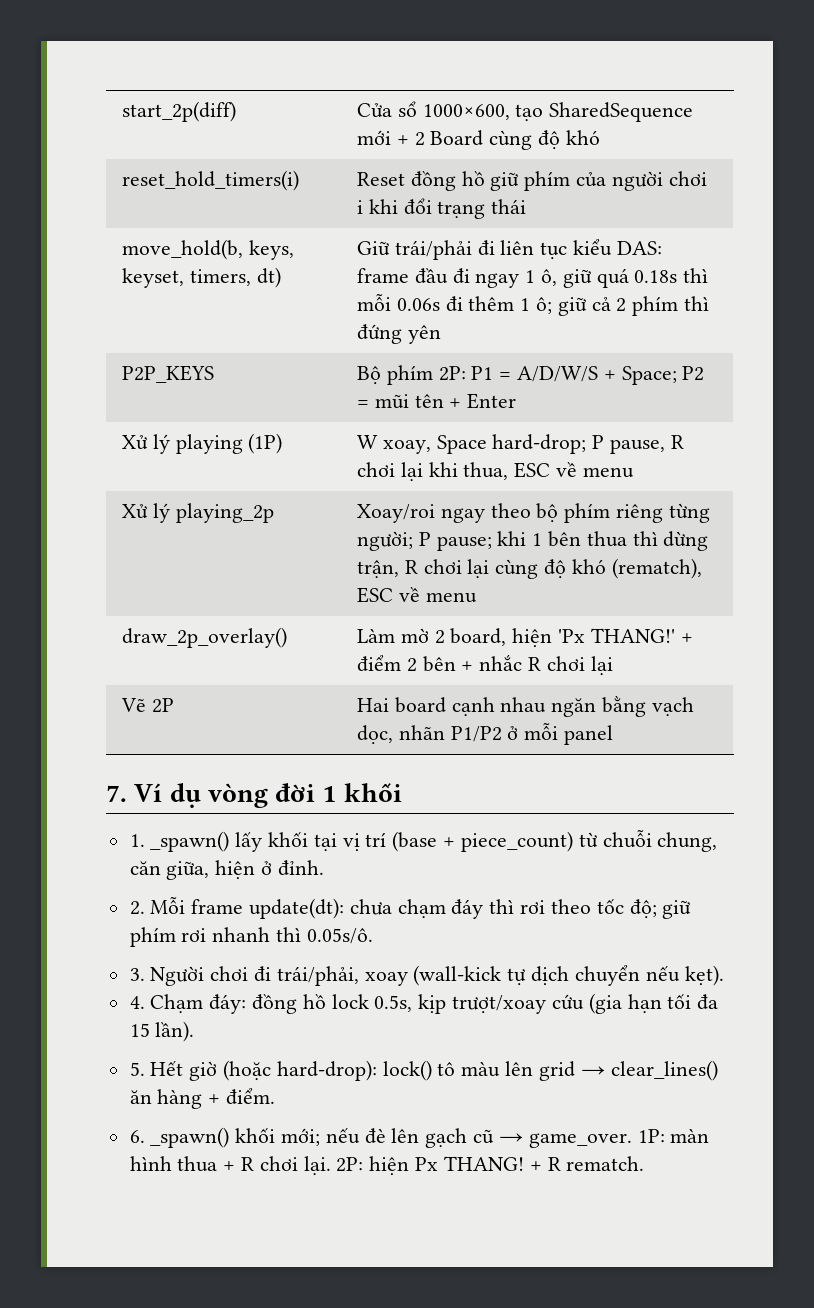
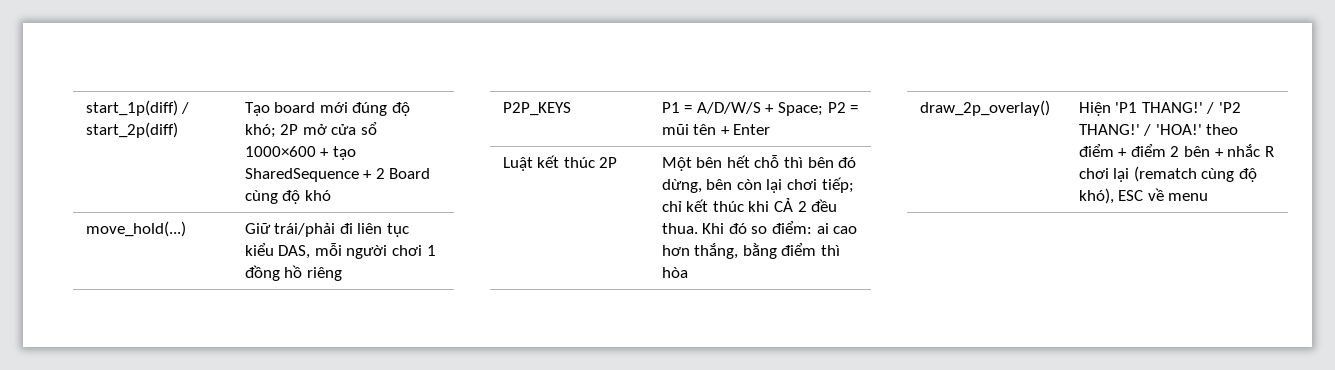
- start_2p(diff) | Cửa sổ 1000×600, tạo SharedSequence mới + 2 Board cùng độ khó
+ start_1p(diff) / start_2p(diff) | Tạo board mới đúng độ khó; 2P mở cửa sổ 1000×600 + tạo SharedSequence + 2 Board cùng độ khó
- reset_hold_timers(i) | Reset đồng hồ giữ phím của người chơi i khi đổi trạng thái
- move_hold(b, keys, keyset, timers, dt) | Giữ trái/phải đi liên tục kiểu DAS: frame đầu đi ngay 1 ô, giữ quá 0.18s thì mỗi 0.06s đi thêm 1 ô; giữ cả 2 phím thì đứng yên
- P2P_KEYS | Bộ phím 2P: P1 = A/D/W/S + Space; P2 = mũi tên + Enter
+ move_hold(...) | Giữ trái/phải đi liên tục kiểu DAS, mỗi người chơi 1 đồng hồ riêng
+ P2P_KEYS | P1 = A/D/W/S + Space; P2 = mũi tên + Enter
- Xử lý playing (1P) | W xoay, Space hard-drop; P pause, R chơi lại khi thua, ESC về menu
- Xử lý playing_2p | Xoay/roi ngay theo bộ phím riêng từng người; P pause; khi 1 bên thua thì dừng trận, R chơi lại cùng độ khó (rematch), ESC về menu
- draw_2p_overlay() | Làm mờ 2 board, hiện 'Px THANG!' + điểm 2 bên + nhắc R chơi lại
- Vẽ 2P | Hai board cạnh nhau ngăn bằng vạch dọc, nhãn P1/P2 ở mỗi panel
- 7. Ví dụ vòng đời 1 khối
- 1. _spawn() lấy khối tại vị trí (base + piece_count) từ chuỗi chung, căn giữa, hiện ở đỉnh.
- 2. Mỗi frame update(dt): chưa chạm đáy thì rơi theo tốc độ; giữ phím rơi nhanh thì 0.05s/ô.
- 3. Người chơi đi trái/phải, xoay (wall-kick tự dịch chuyển nếu kẹt).
- 4. Chạm đáy: đồng hồ lock 0.5s, kịp trượt/xoay cứu (gia hạn tối đa 15 lần).
- 5. Hết giờ (hoặc hard-drop): lock() tô màu lên grid → clear_lines() ăn hàng + điểm.
- 6. _spawn() khối mới; nếu đè lên gạch cũ → game_over. 1P: màn hình thua + R chơi lại. 2P: hiện Px THANG! + R rematch.
+ Luật kết thúc 2P | Một bên hết chỗ thì bên đó dừng, bên còn lại chơi tiếp; chỉ kết thúc khi CẢ 2 đều thua. Khi đó so điểm: ai cao hơn thắng, bằng điểm thì hòa
+ draw_2p_overlay() | Hiện 'P1 THANG!' / 'P2 THANG!' / 'HOA!' theo điểm + điểm 2 bên + nhắc R chơi lại (rematch cùng độ khó), ESC về menu

